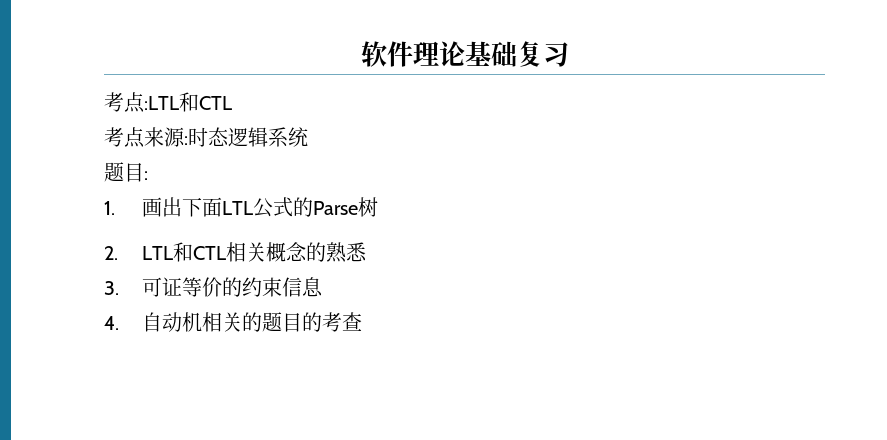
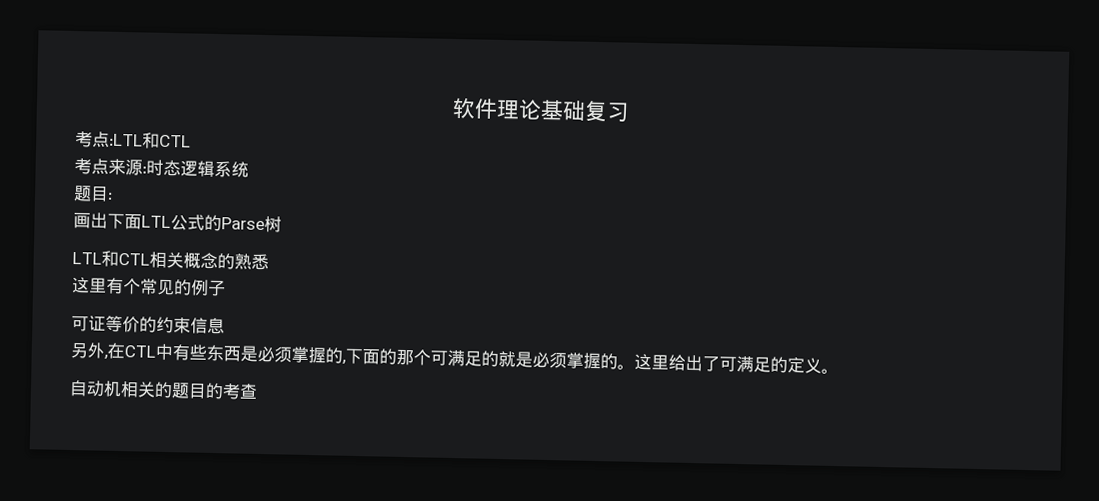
- 1.画出下面LTL公式的Parse树
+ 画出下面LTL公式的Parse树
- 2. LTL和CTL相关概念的熟悉
+ LTL和CTL相关概念的熟悉
- 3.可证等价的约束信息
+ 这里有个常见的例子
+ 可证等价的约束信息
- 4.自动机相关的题目的考查
+ 另外,在CTL中有些东西是必须掌握的,下面的那个可满足的就是必须掌握的。这里给出了可满足的定义。
+ 自动机相关的题目的考查

